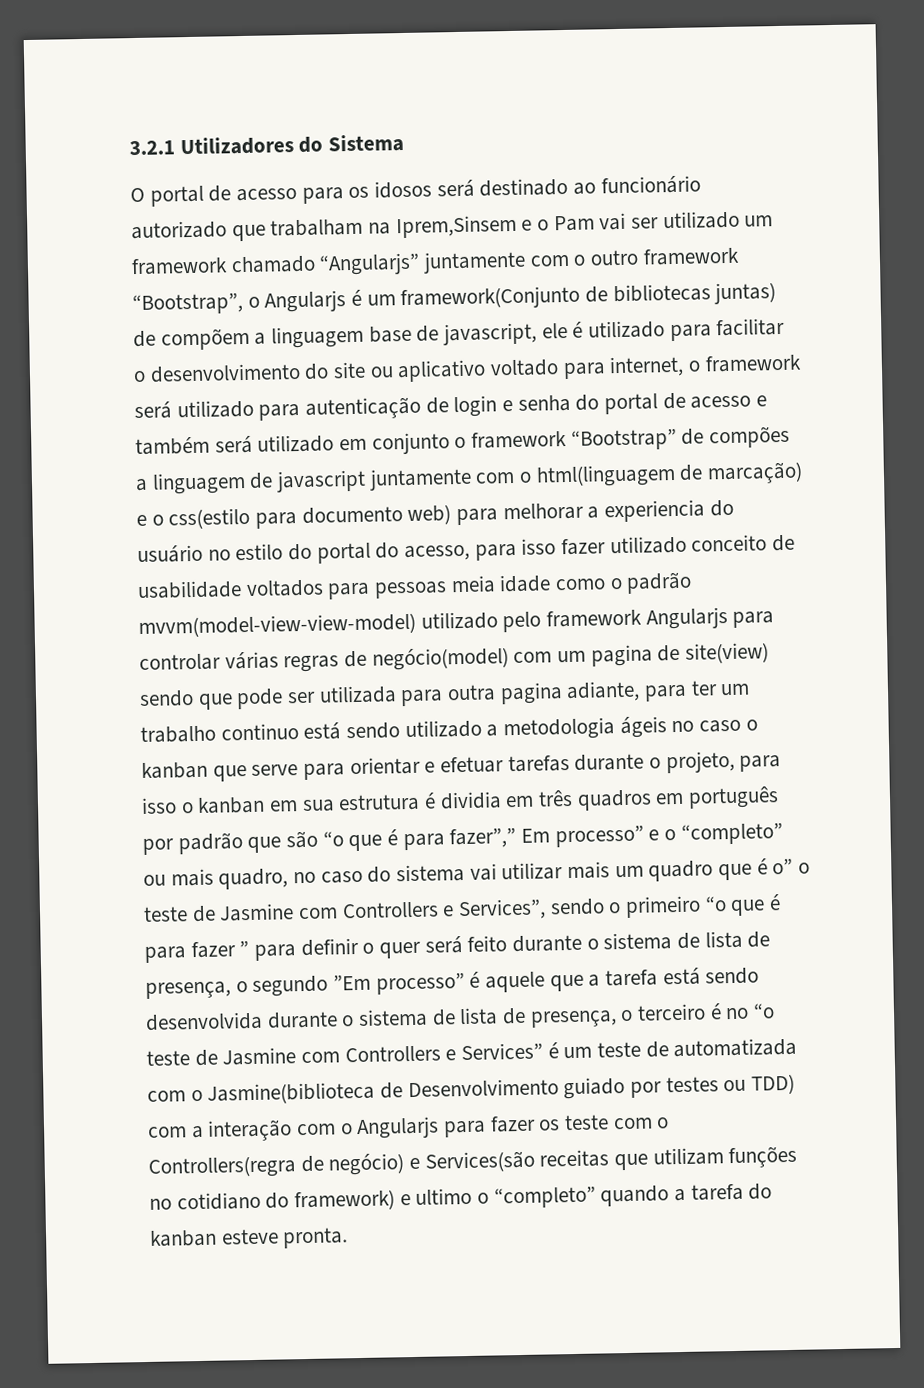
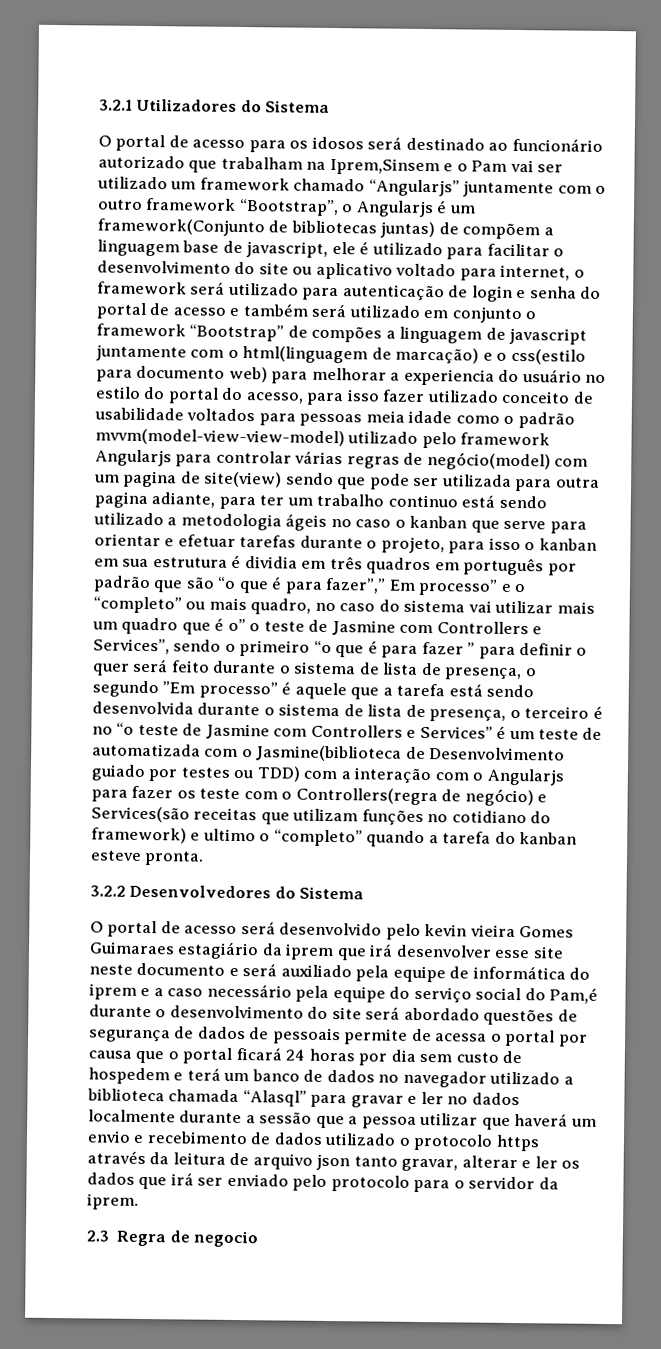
+ 3.2.2 Desenvolvedores do Sistema
+ O portal de acesso será desenvolvido pelo kevin vieira Gomes Guimaraes estagiário da iprem que irá desenvolver esse site neste documento e será auxiliado pela equipe de informática do iprem e a caso necessário pela equipe do serviço social do Pam,é durante o desenvolvimento do site será abordado questões de segurança de dados de pessoais permite de acessa o portal por causa que o portal ficará 24 horas por dia sem custo de hospedem e terá um banco de dados no navegador utilizado a biblioteca chamada “Alasql” para gravar e ler no dados localmente durante a sessão que a pessoa utilizar que haverá um envio e recebimento de dados utilizado o protocolo https através da leitura de arquivo json tanto gravar, alterar e ler os dados que irá ser enviado pelo protocolo para o servidor da iprem.
+ 2.3 Regra de negocio

